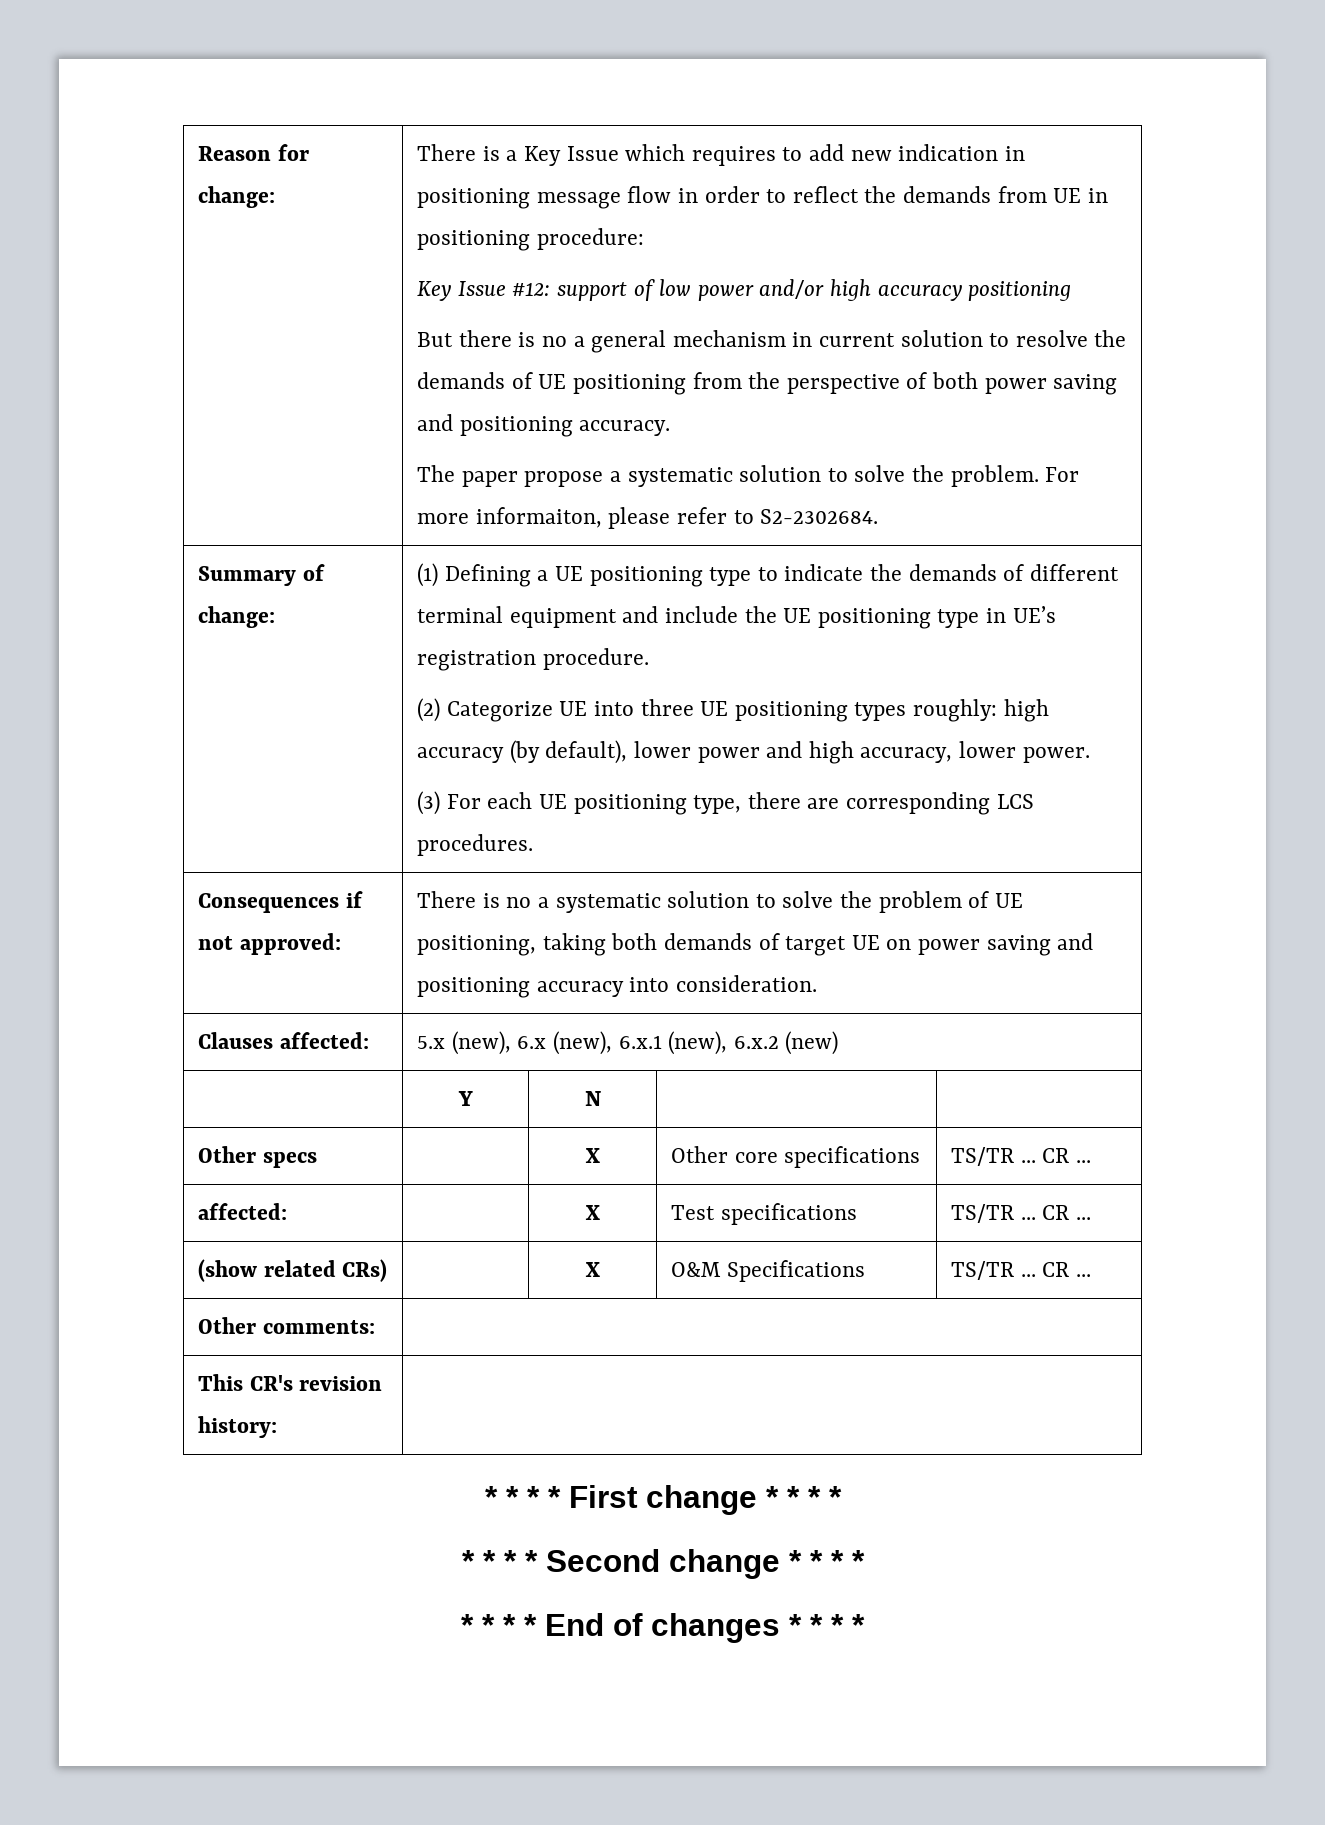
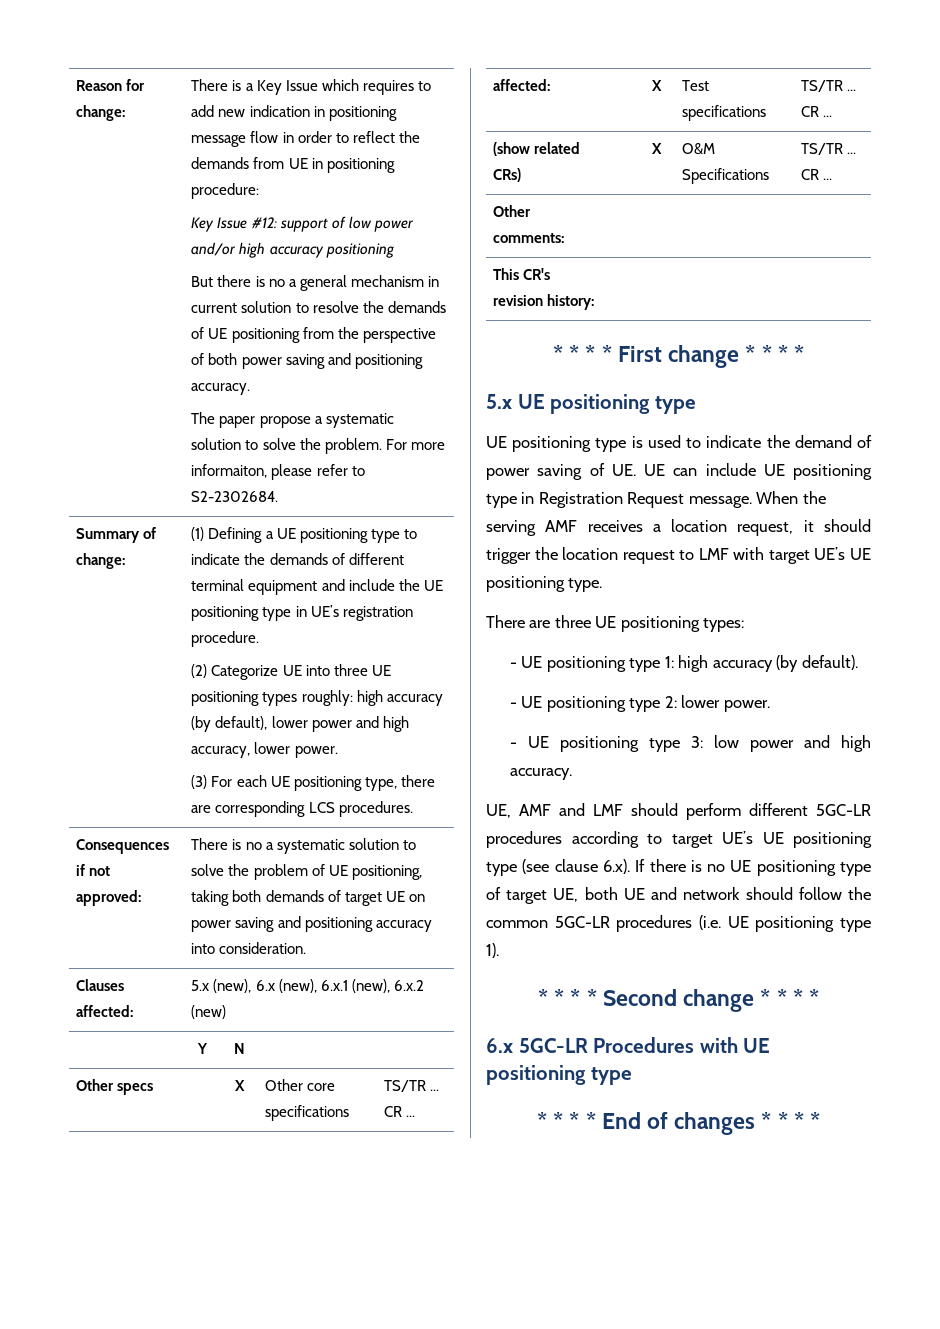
+ 5.x UE positioning type
+ UE positioning type is used to indicate the demand of power saving of UE. UE can include UE positioning type in Registration Request message. When the serving AMF receives a location request, it should trigger the location request to LMF with target UE’s UE positioning type.
+ There are three UE positioning types:
+ - UE positioning type 1: high accuracy (by default).
+ - UE positioning type 2: lower power.
+ - UE positioning type 3: low power and high accuracy.
+ UE, AMF and LMF should perform different 5GC-LR procedures according to target UE’s UE positioning type (see clause 6.x). If there is no UE positioning type of target UE, both UE and network should follow the common 5GC-LR procedures (i.e. UE positioning type 1).
+ 6.x 5GC-LR Procedures with UE positioning type

